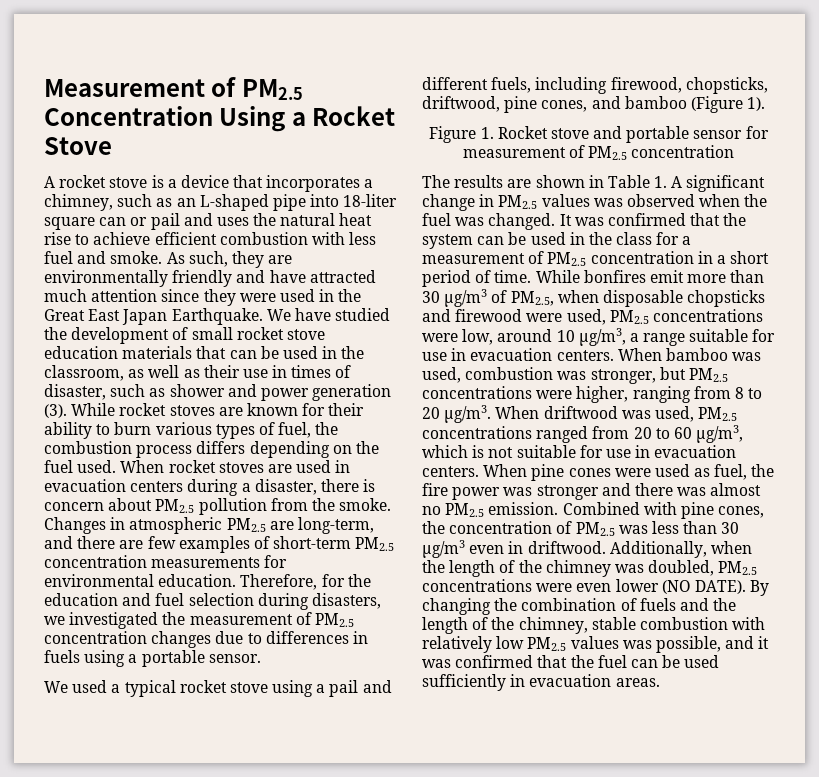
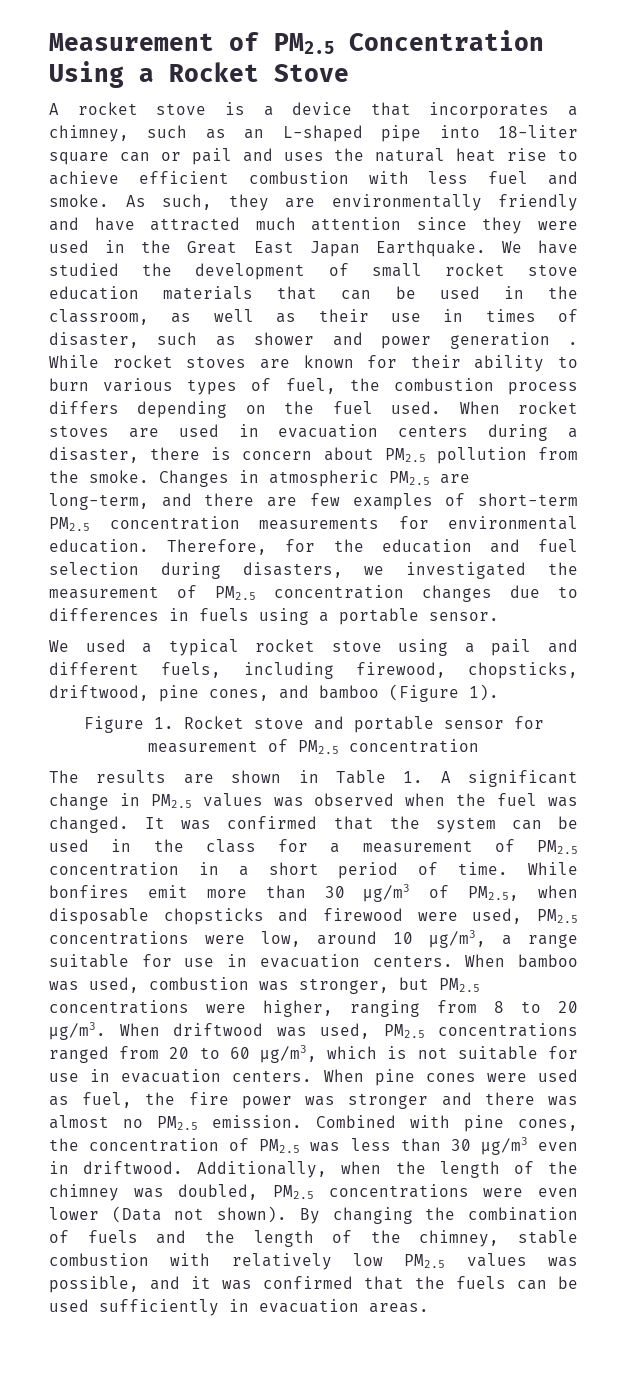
- We have studied the development of small rocket stove education materials that can be used in the classroom, as well as their use in times of disaster, such as shower and power generation (3).
+ We have studied the development of small rocket stove education materials that can be used in the classroom, as well as their use in times of disaster, such as shower and power generation .
- Additionally, when the length of the chimney was doubled, PM2.5 concentrations were even lower (NO DATE).
+ Additionally, when the length of the chimney was doubled, PM2.5 concentrations were even lower (Data not shown).
- By changing the combination of fuels and the length of the chimney, stable combustion with relatively low PM2.5 values was possible, and it was confirmed that the fuel can be used sufficiently in evacuation areas.
+ By changing the combination of fuels and the length of the chimney, stable combustion with relatively low PM2.5 values was possible, and it was confirmed that the fuels can be used sufficiently in evacuation areas.

